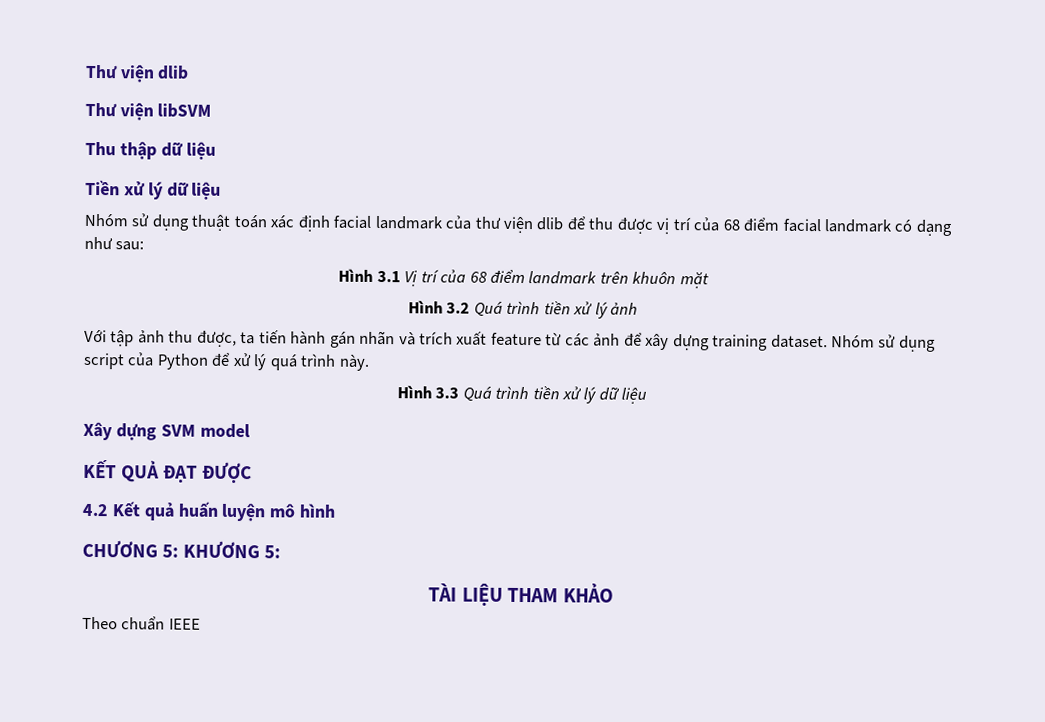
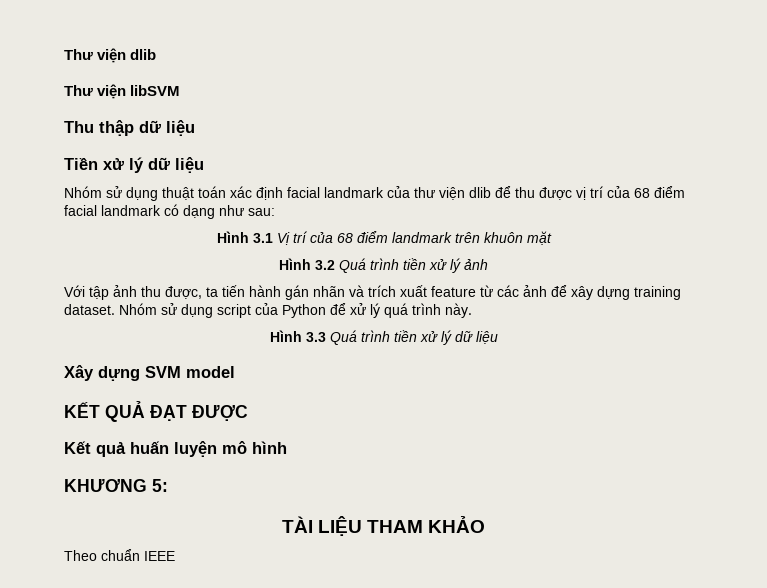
- 4.2 Kết quả huấn luyện mô hình
+ Kết quả huấn luyện mô hình
- CHƯƠNG 5: KHƯƠNG 5:
+ KHƯƠNG 5:

